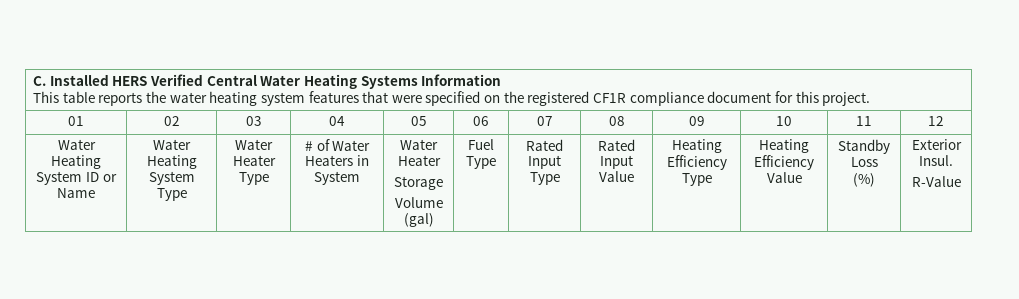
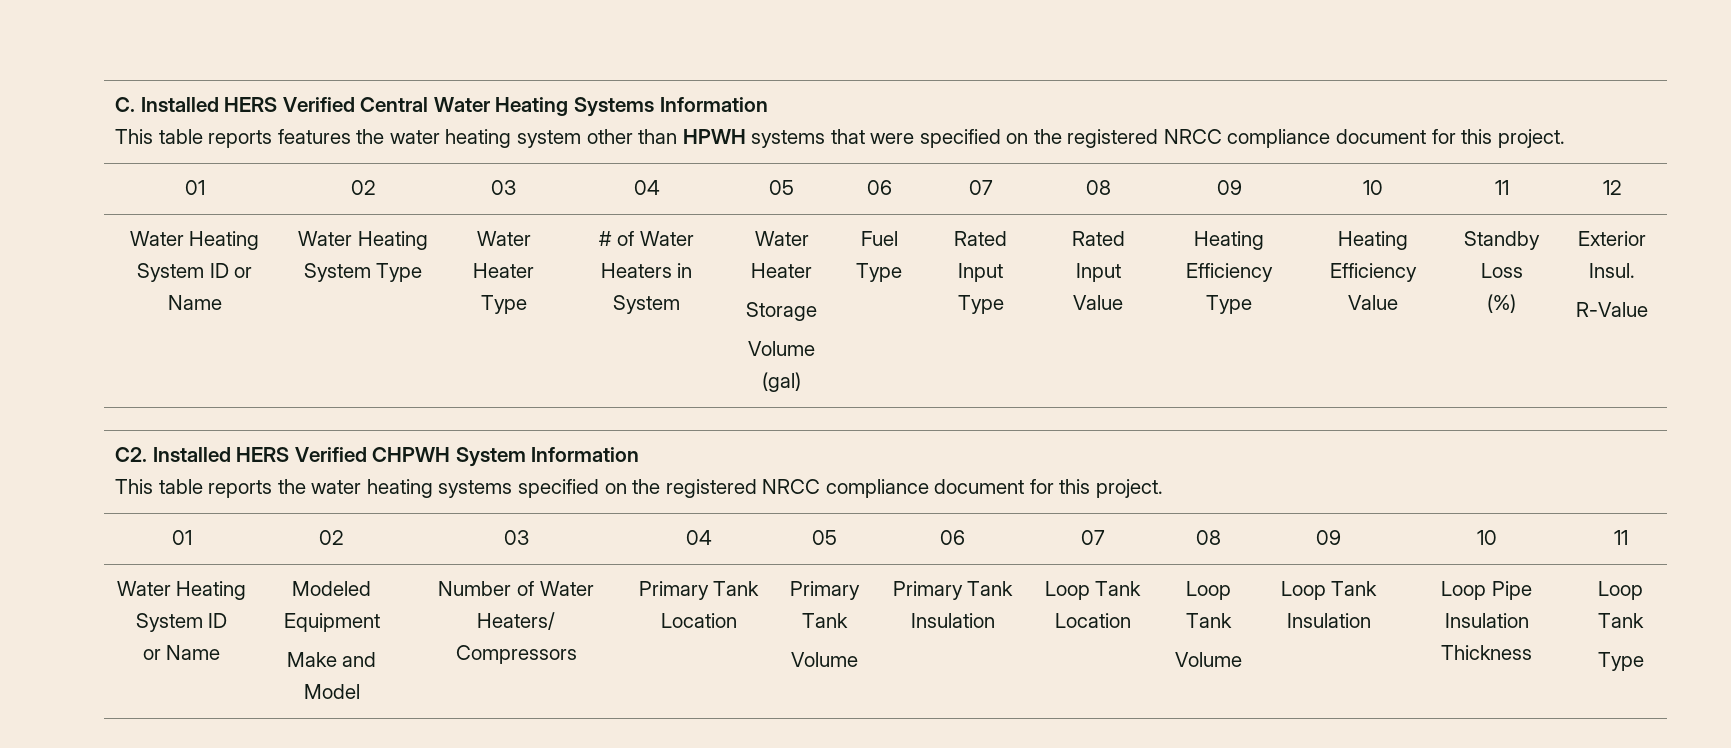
  C. Installed HERS Verified Central Water Heating Systems Information
- This table reports the water heating system features that were specified on the registered CF1R compliance document for this project.
+ This table reports features the water heating system other than HPWH systems that were specified on the registered NRCC compliance document for this project.
+ C2. Installed HERS Verified CHPWH System Information
+ This table reports the water heating systems specified on the registered NRCC compliance document for this project.
+ 01 | 02 | 03 | 04 | 05 | 06 | 07 | 08 | 09 | 10 | 11
+ Water Heating System ID
+ or Name | Modeled Equipment
+ Make and Model | Number of Water Heaters/ Compressors | Primary Tank Location | Primary Tank
+ Volume | Primary Tank Insulation | Loop Tank Location | Loop Tank
+ Volume | Loop Tank Insulation | Loop Pipe Insulation Thickness | Loop Tank
+ Type

